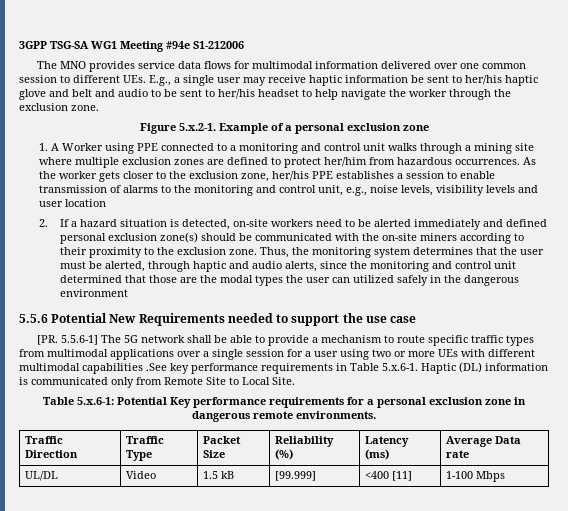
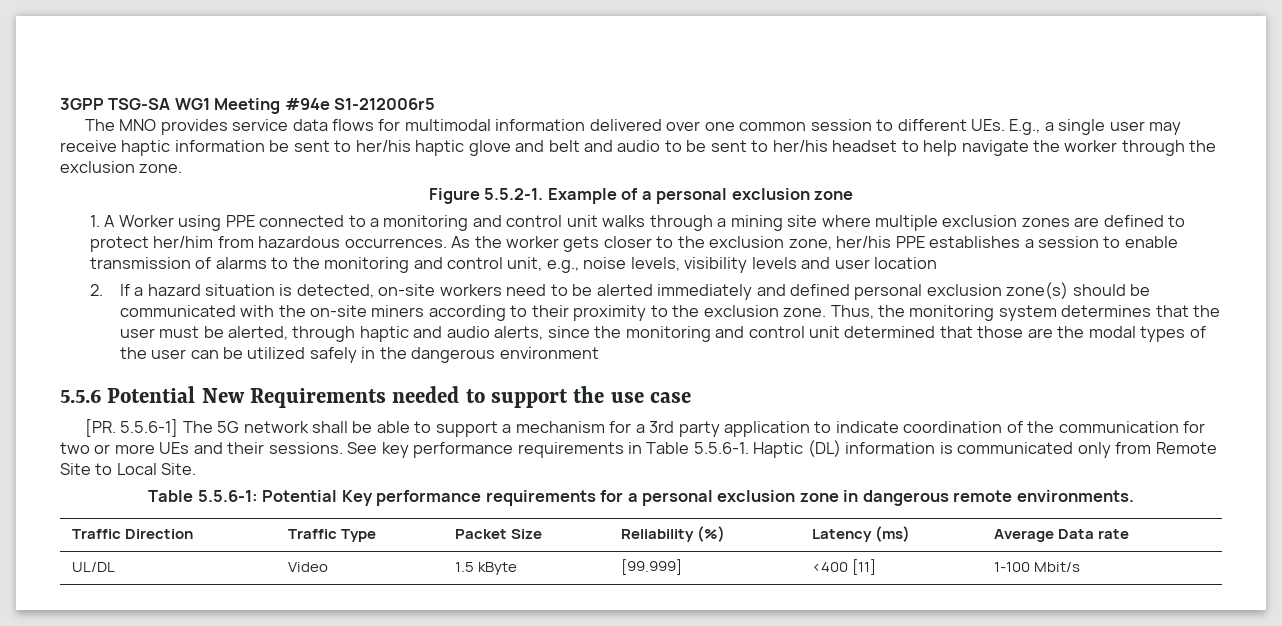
- 3GPP TSG-SA WG1 Meeting #94e S1-212006
+ 3GPP TSG-SA WG1 Meeting #94e S1-212006r5
- Figure 5.x.2-1. Example of a personal exclusion zone
+ Figure 5.5.2-1. Example of a personal exclusion zone
- Thus, the monitoring system determines that the user must be alerted, through haptic and audio alerts, since the monitoring and control unit determined that those are the modal types the user can utilized safely in the dangerous environment
+ Thus, the monitoring system determines that the user must be alerted, through haptic and audio alerts, since the monitoring and control unit determined that those are the modal types of the user can be utilized safely in the dangerous environment
- [PR. 5.5.6-1] The 5G network shall be able to provide a mechanism to route specific traffic types from multimodal applications over a single session for a user using two or more UEs with different multimodal capabilities .See key performance requirements in Table 5.x.6-1. Haptic (DL) information is communicated only from Remote Site to Local Site.
+ [PR. 5.5.6-1] The 5G network shall be able to support a mechanism for a 3rd party application to indicate coordination of the communication for two or more UEs and their sessions. See key performance requirements in Table 5.5.6-1. Haptic (DL) information is communicated only from Remote Site to Local Site.
- Table 5.x.6-1: Potential Key performance requirements for a personal exclusion zone in dangerous remote environments.
+ Table 5.5.6-1: Potential Key performance requirements for a personal exclusion zone in dangerous remote environments.
- UL/DL | Video | 1.5 kB | [99.999] | <400 [11] | 1-100 Mbps
+ UL/DL | Video | 1.5 kByte | [99.999] | <400 [11] | 1-100 Mbit/s

